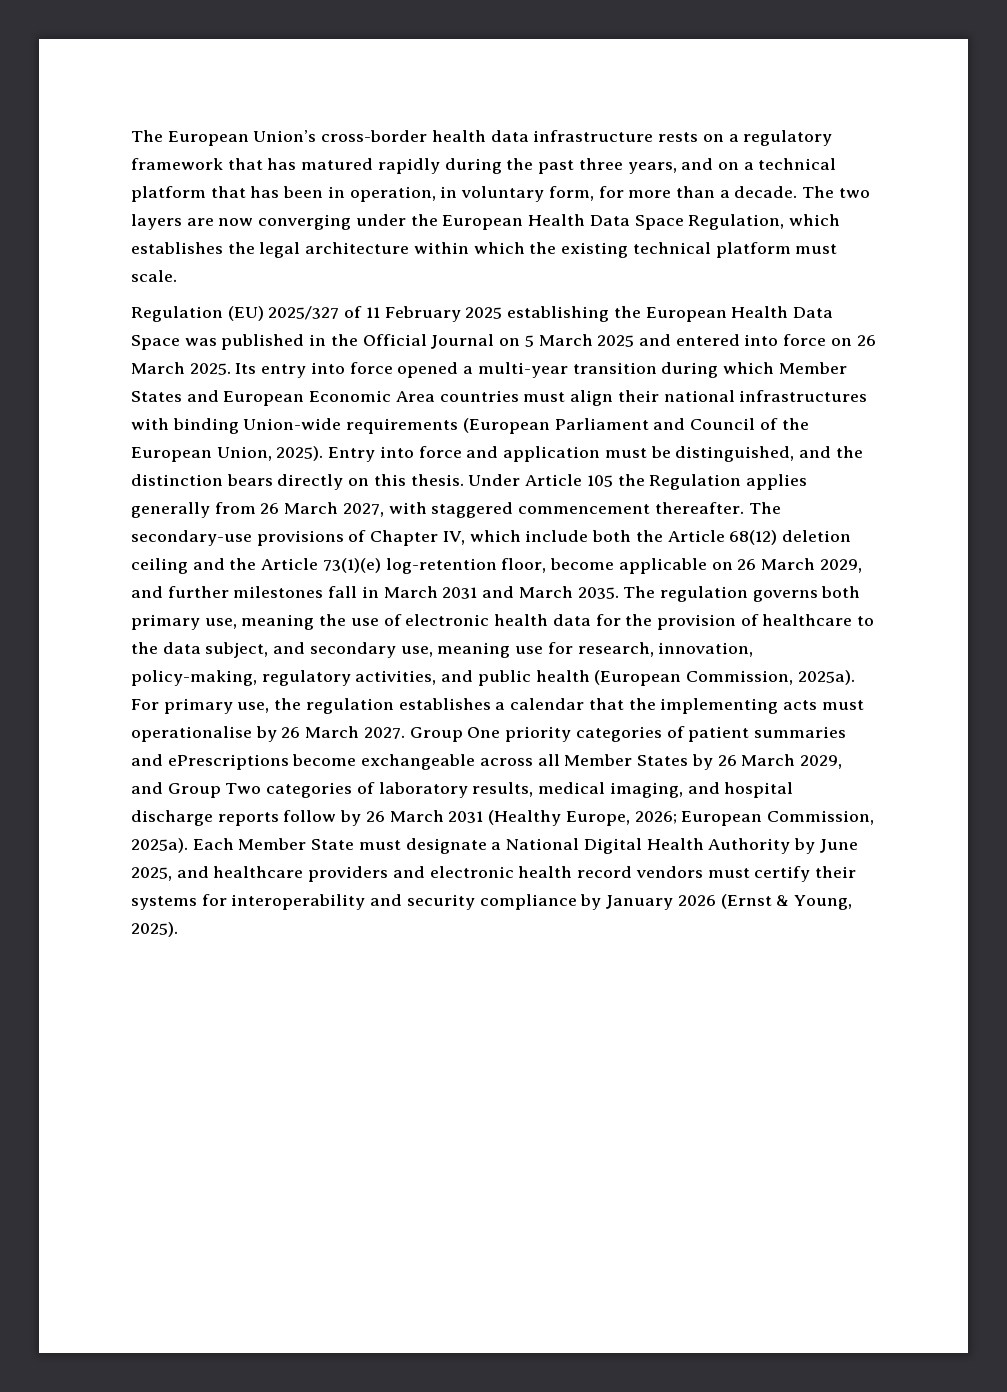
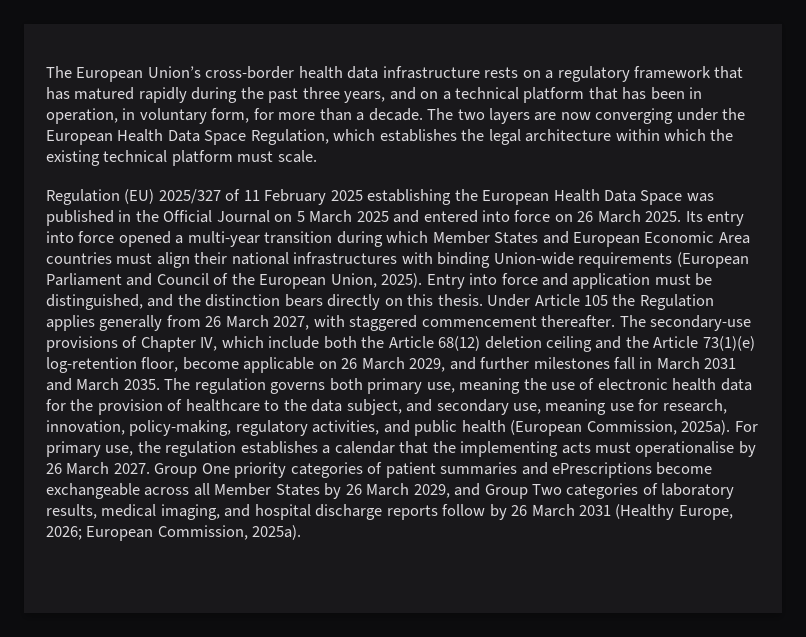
- Each Member State must designate a National Digital Health Authority by June 2025, and healthcare providers and electronic health record vendors must certify their systems for interoperability and security compliance by January 2026 (Ernst & Young, 2025).

